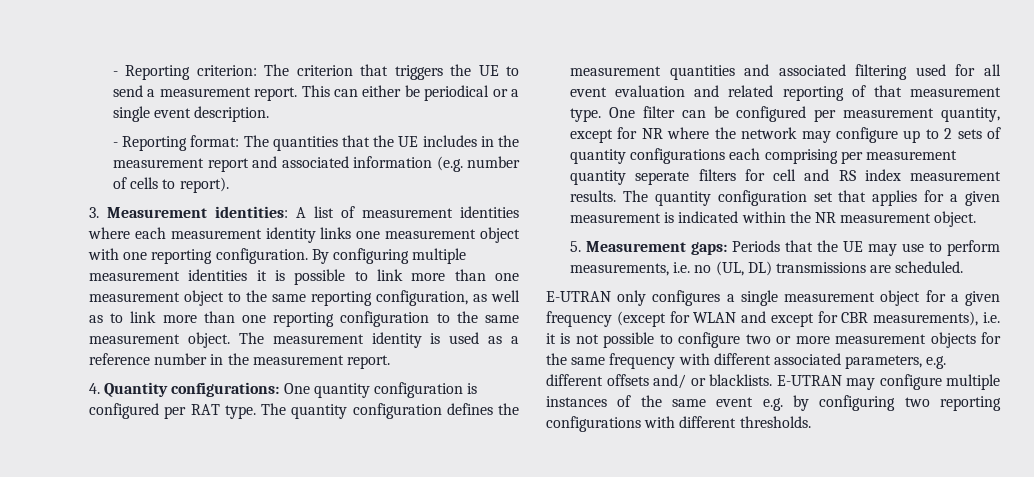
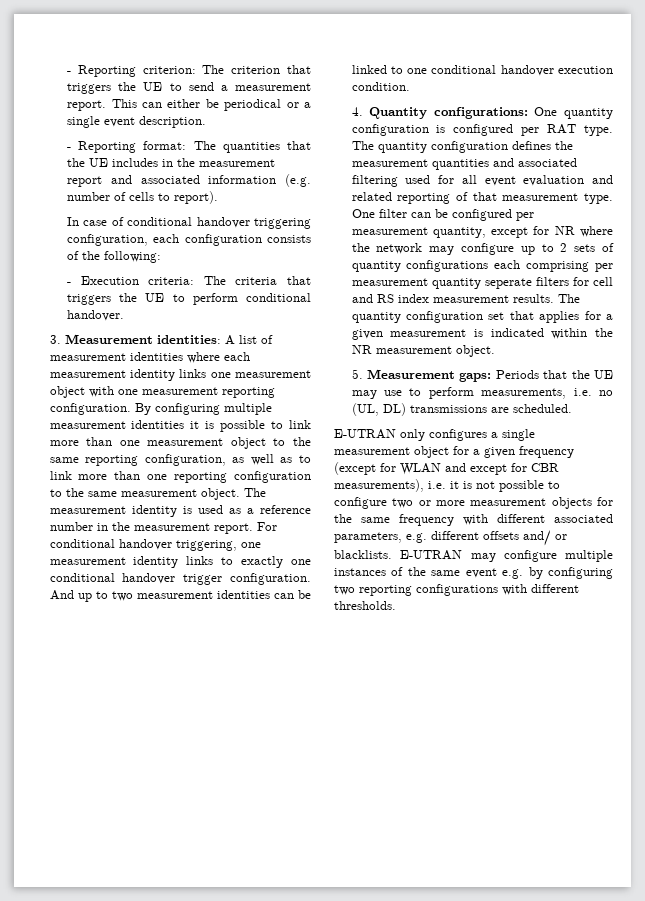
+ In case of conditional handover triggering configuration, each configuration consists of the following:
+ - Execution criteria: The criteria that triggers the UE to perform conditional handover.
- 3. Measurement identities: A list of measurement identities where each measurement identity links one measurement object with one reporting configuration.
+ 3. Measurement identities: A list of measurement identities where each measurement identity links one measurement object with one measurement reporting configuration.
+ For conditional handover triggering, one measurement identity links to exactly one conditional handover trigger configuration. And up to two measurement identities can be linked to one conditional handover execution condition.

